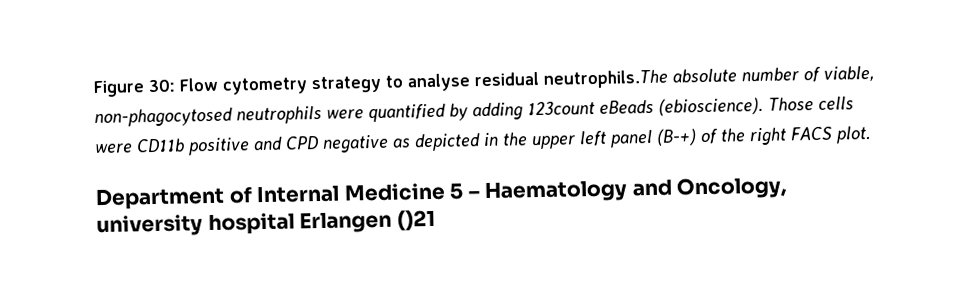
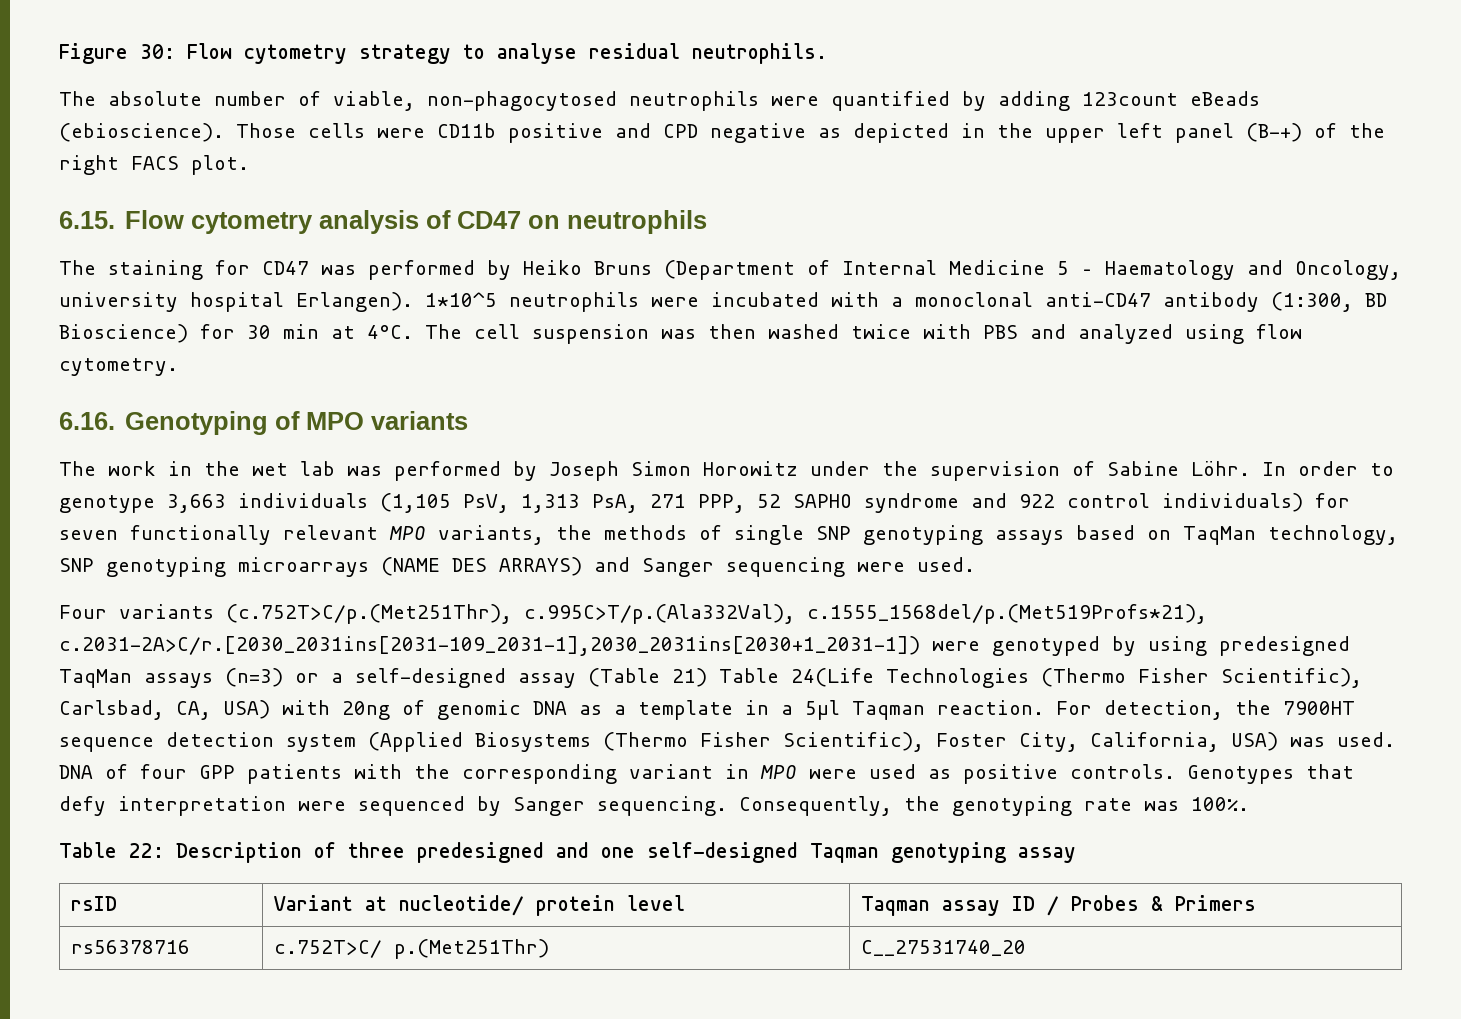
- Figure 30: Flow cytometry strategy to analyse residual neutrophils.The absolute number of viable, non-phagocytosed neutrophils were quantified by adding 123count eBeads (ebioscience).
+ Figure 30: Flow cytometry strategy to analyse residual neutrophils.
+ The absolute number of viable, non-phagocytosed neutrophils were quantified by adding 123count eBeads (ebioscience).
- Department of Internal Medicine 5 – Haematology and Oncology, university hospital Erlangen ()21
+ 6.15. Flow cytometry analysis of CD47 on neutrophils
+ The staining for CD47 was performed by Heiko Bruns (Department of Internal Medicine 5 – Haematology and Oncology, university hospital Erlangen). 1*10^5 neutrophils were incubated with a monoclonal anti-CD47 antibody (1:300, BD Bioscience) for 30 min at 4°C. The cell suspension was then washed twice with PBS and analyzed using flow cytometry.
+ 6.16. Genotyping of MPO variants
+ The work in the wet lab was performed by Joseph Simon Horowitz under the supervision of Sabine Löhr. In order to genotype 3,663 individuals (1,105 PsV, 1,313 PsA, 271 PPP, 52 SAPHO syndrome and 922 control individuals) for seven functionally relevant MPO variants, the methods of single SNP genotyping assays based on TaqMan technology, SNP genotyping microarrays (NAME DES ARRAYS) and Sanger sequencing were used.
+ Four variants (c.752T>C/p.(Met251Thr), c.995C>T/p.(Ala332Val), c.1555_1568del/p.(Met519Profs*21), c.2031-2A>C/r.[2030_2031ins[2031-109_2031-1],2030_2031ins[2030+1_2031-1]) were genotyped by using predesigned TaqMan assays (n=3) or a self-designed assay (Table 21) Table 24(Life Technologies (Thermo Fisher Scientific), Carlsbad, CA, USA) with 20ng of genomic DNA as a template in a 5µl Taqman reaction. For detection, the 7900HT sequence detection system (Applied Biosystems (Thermo Fisher Scientific), Foster City, California, USA) was used. DNA of four GPP patients with the corresponding variant in MPO were used as positive controls. Genotypes that defy interpretation were sequenced by Sanger sequencing. Consequently, the genotyping rate was 100%.
+ Table 22: Description of three predesigned and one self-designed Taqman genotyping assay
+ rsID | Variant at nucleotide/ protein level | Taqman assay ID / Probes & Primers
+ rs56378716 | c.752T>C/ p.(Met251Thr) | C__27531740_20

